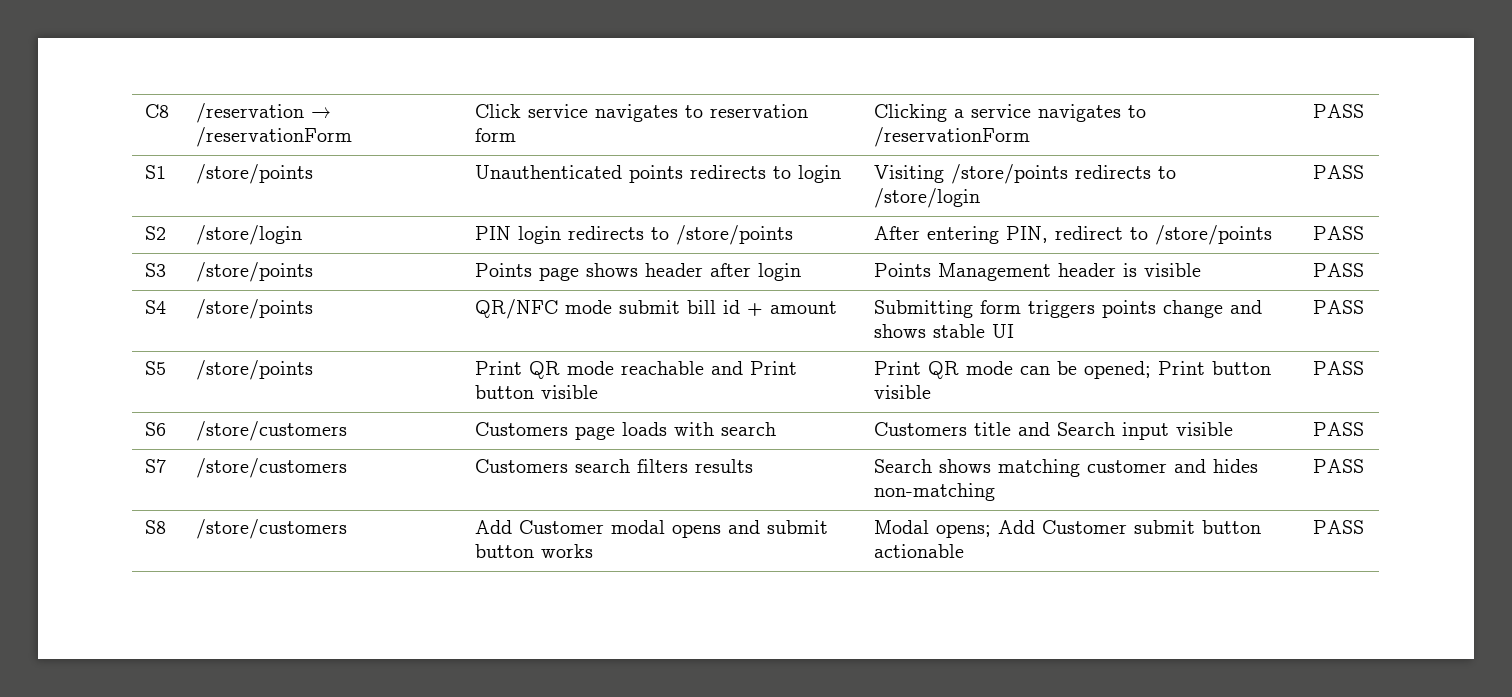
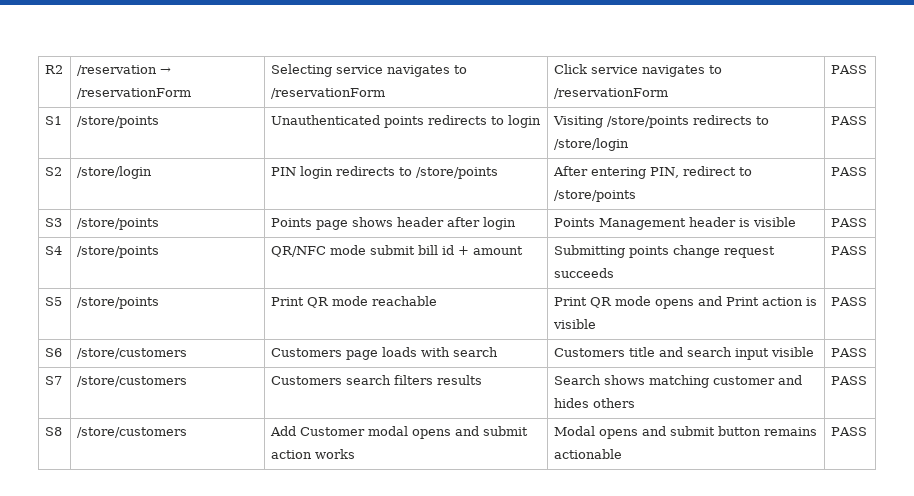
- C8 | /reservation → /reservationForm | Click service navigates to reservation form | Clicking a service navigates to /reservationForm | PASS
+ R2 | /reservation → /reservationForm | Selecting service navigates to /reservationForm | Click service navigates to /reservationForm | PASS
- S4 | /store/points | QR/NFC mode submit bill id + amount | Submitting form triggers points change and shows stable UI | PASS
+ S4 | /store/points | QR/NFC mode submit bill id + amount | Submitting points change request succeeds | PASS
- S5 | /store/points | Print QR mode reachable and Print button visible | Print QR mode can be opened; Print button visible | PASS
+ S5 | /store/points | Print QR mode reachable | Print QR mode opens and Print action is visible | PASS
- S6 | /store/customers | Customers page loads with search | Customers title and Search input visible | PASS
+ S6 | /store/customers | Customers page loads with search | Customers title and search input visible | PASS
- S7 | /store/customers | Customers search filters results | Search shows matching customer and hides non-matching | PASS
+ S7 | /store/customers | Customers search filters results | Search shows matching customer and hides others | PASS
- S8 | /store/customers | Add Customer modal opens and submit button works | Modal opens; Add Customer submit button actionable | PASS
+ S8 | /store/customers | Add Customer modal opens and submit action works | Modal opens and submit button remains actionable | PASS

